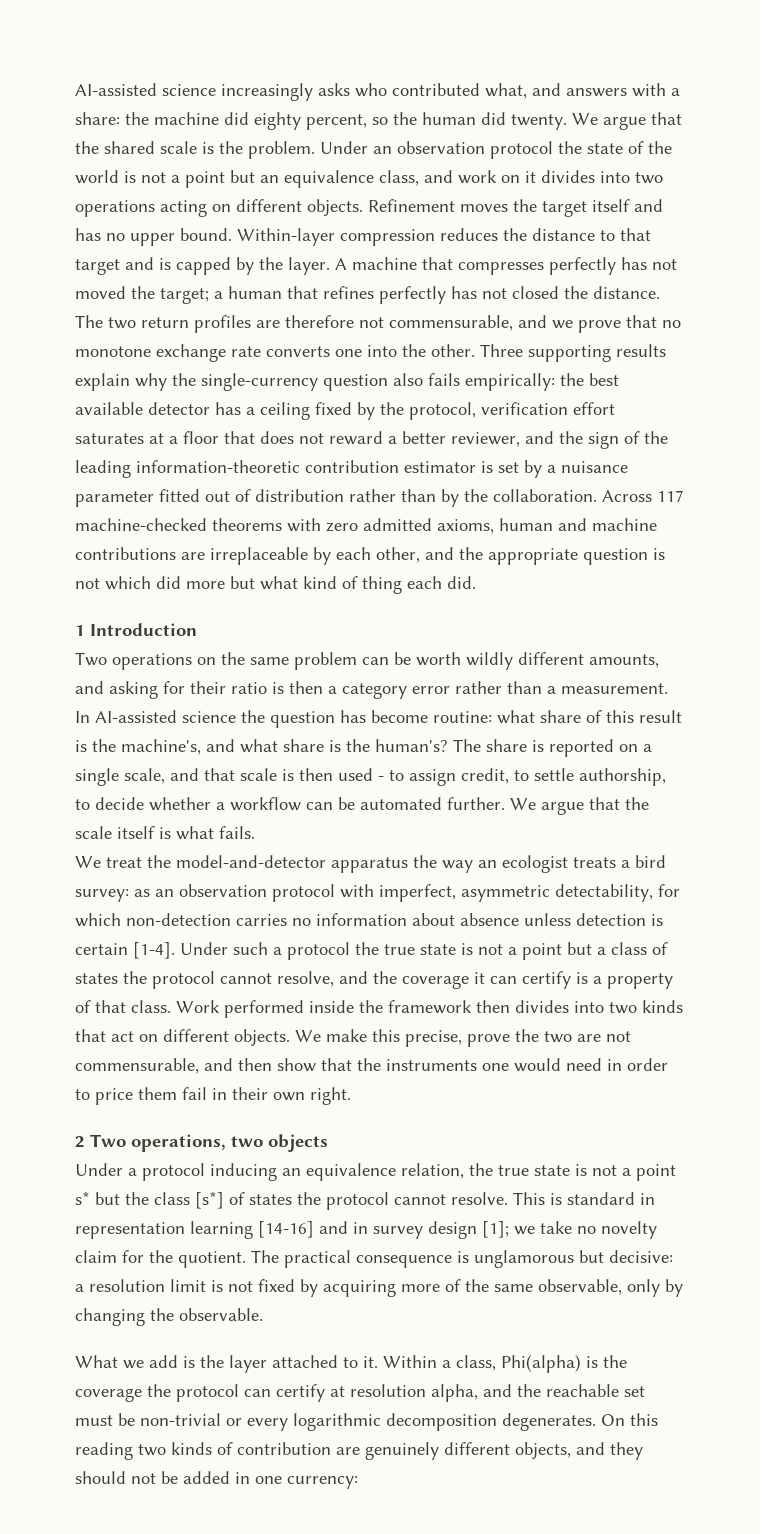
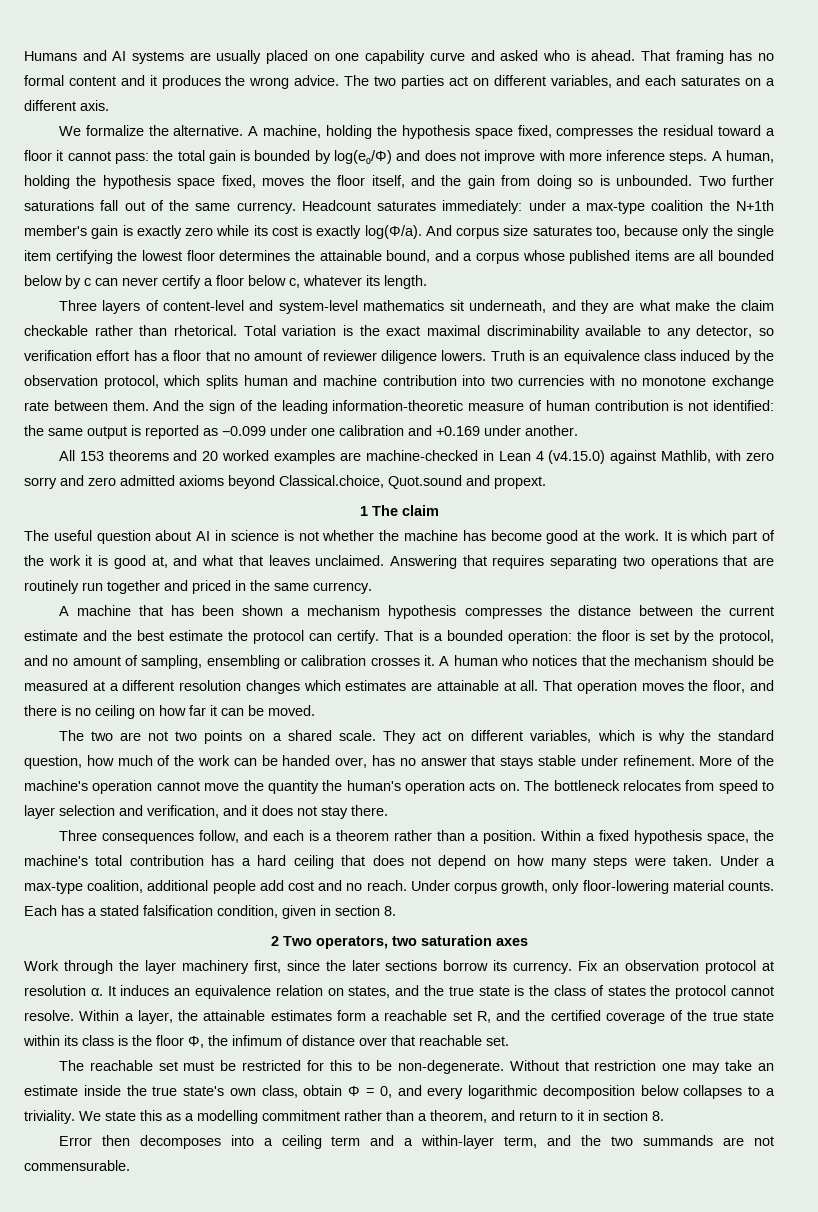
- AI-assisted science increasingly asks who contributed what, and answers with a share: the machine did eighty percent, so the human did twenty. We argue that the shared scale is the problem. Under an observation protocol the state of the world is not a point but an equivalence class, and work on it divides into two operations acting on different objects. Refinement moves the target itself and has no upper bound. Within-layer compression reduces the distance to that target and is capped by the layer. A machine that compresses perfectly has not moved the target; a human that refines perfectly has not closed the distance. The two return profiles are therefore not commensurable, and we prove that no monotone exchange rate converts one into the other. Three supporting results explain why the single-currency question also fails empirically: the best available detector has a ceiling fixed by the protocol, verification effort saturates at a floor that does not reward a better reviewer, and the sign of the leading information-theoretic contribution estimator is set by a nuisance parameter fitted out of distribution rather than by the collaboration. Across 117 machine-checked theorems with zero admitted axioms, human and machine contributions are irreplaceable by each other, and the appropriate question is not which did more but what kind of thing each did.
- 1 Introduction
- Two operations on the same problem can be worth wildly different amounts, and asking for their ratio is then a category error rather than a measurement. In AI-assisted science the question has become routine: what share of this result is the machine's, and what share is the human's? The share is reported on a single scale, and that scale is then used - to assign credit, to settle authorship, to decide whether a workflow can be automated further. We argue that the scale itself is what fails.
- We treat the model-and-detector apparatus the way an ecologist treats a bird survey: as an observation protocol with imperfect, asymmetric detectability, for which non-detection carries no information about absence unless detection is certain [1-4]. Under such a protocol the true state is not a point but a class of states the protocol cannot resolve, and the coverage it can certify is a property of that class. Work performed inside the framework then divides into two kinds that act on different objects. We make this precise, prove the two are not commensurable, and then show that the instruments one would need in order to price them fail in their own right.
- 2 Two operations, two objects
- Under a protocol inducing an equivalence relation, the true state is not a point s* but the class [s*] of states the protocol cannot resolve. This is standard in representation learning [14-16] and in survey design [1]; we take no novelty claim for the quotient. The practical consequence is unglamorous but decisive: a resolution limit is not fixed by acquiring more of the same observable, only by changing the observable.
- What we add is the layer attached to it. Within a class, Phi(alpha) is the coverage the protocol can certify at resolution alpha, and the reachable set must be non-trivial or every logarithmic decomposition degenerates. On this reading two kinds of contribution are genuinely different objects, and they should not be added in one currency:
+ Humans and AI systems are usually placed on one capability curve and asked who is ahead. That framing has no formal content and it produces the wrong advice. The two parties act on different variables, and each saturates on a different axis.
+ We formalize the alternative. A machine, holding the hypothesis space fixed, compresses the residual toward a floor it cannot pass: the total gain is bounded by log(e₀/Φ) and does not improve with more inference steps. A human, holding the hypothesis space fixed, moves the floor itself, and the gain from doing so is unbounded. Two further saturations fall out of the same currency. Headcount saturates immediately: under a max-type coalition the N+1th member's gain is exactly zero while its cost is exactly log(Φ/a). And corpus size saturates too, because only the single item certifying the lowest floor determines the attainable bound, and a corpus whose published items are all bounded below by c can never certify a floor below c, whatever its length.
+ Three layers of content-level and system-level mathematics sit underneath, and they are what make the claim checkable rather than rhetorical. Total variation is the exact maximal discriminability available to any detector, so verification effort has a floor that no amount of reviewer diligence lowers. Truth is an equivalence class induced by the observation protocol, which splits human and machine contribution into two currencies with no monotone exchange rate between them. And the sign of the leading information-theoretic measure of human contribution is not identified: the same output is reported as −0.099 under one calibration and +0.169 under another.
+ All 153 theorems and 20 worked examples are machine-checked in Lean 4 (v4.15.0) against Mathlib, with zero sorry and zero admitted axioms beyond Classical.choice, Quot.sound and propext.
+ 1 The claim
+ The useful question about AI in science is not whether the machine has become good at the work. It is which part of the work it is good at, and what that leaves unclaimed. Answering that requires separating two operations that are routinely run together and priced in the same currency.
+ A machine that has been shown a mechanism hypothesis compresses the distance between the current estimate and the best estimate the protocol can certify. That is a bounded operation: the floor is set by the protocol, and no amount of sampling, ensembling or calibration crosses it. A human who notices that the mechanism should be measured at a different resolution changes which estimates are attainable at all. That operation moves the floor, and there is no ceiling on how far it can be moved.
+ The two are not two points on a shared scale. They act on different variables, which is why the standard question, how much of the work can be handed over, has no answer that stays stable under refinement. More of the machine's operation cannot move the quantity the human's operation acts on. The bottleneck relocates from speed to layer selection and verification, and it does not stay there.
+ Three consequences follow, and each is a theorem rather than a position. Within a fixed hypothesis space, the machine's total contribution has a hard ceiling that does not depend on how many steps were taken. Under a max-type coalition, additional people add cost and no reach. Under corpus growth, only floor-lowering material counts. Each has a stated falsification condition, given in section 8.
+ 2 Two operators, two saturation axes
+ Work through the layer machinery first, since the later sections borrow its currency. Fix an observation protocol at resolution α. It induces an equivalence relation on states, and the true state is the class of states the protocol cannot resolve. Within a layer, the attainable estimates form a reachable set R, and the certified coverage of the true state within its class is the floor Φ, the infimum of distance over that reachable set.
+ The reachable set must be restricted for this to be non-degenerate. Without that restriction one may take an estimate inside the true state's own class, obtain Φ = 0, and every logarithmic decomposition below collapses to a triviality. We state this as a modelling commitment rather than a theorem, and return to it in section 8.
+ Error then decomposes into a ceiling term and a within-layer term, and the two summands are not commensurable.

